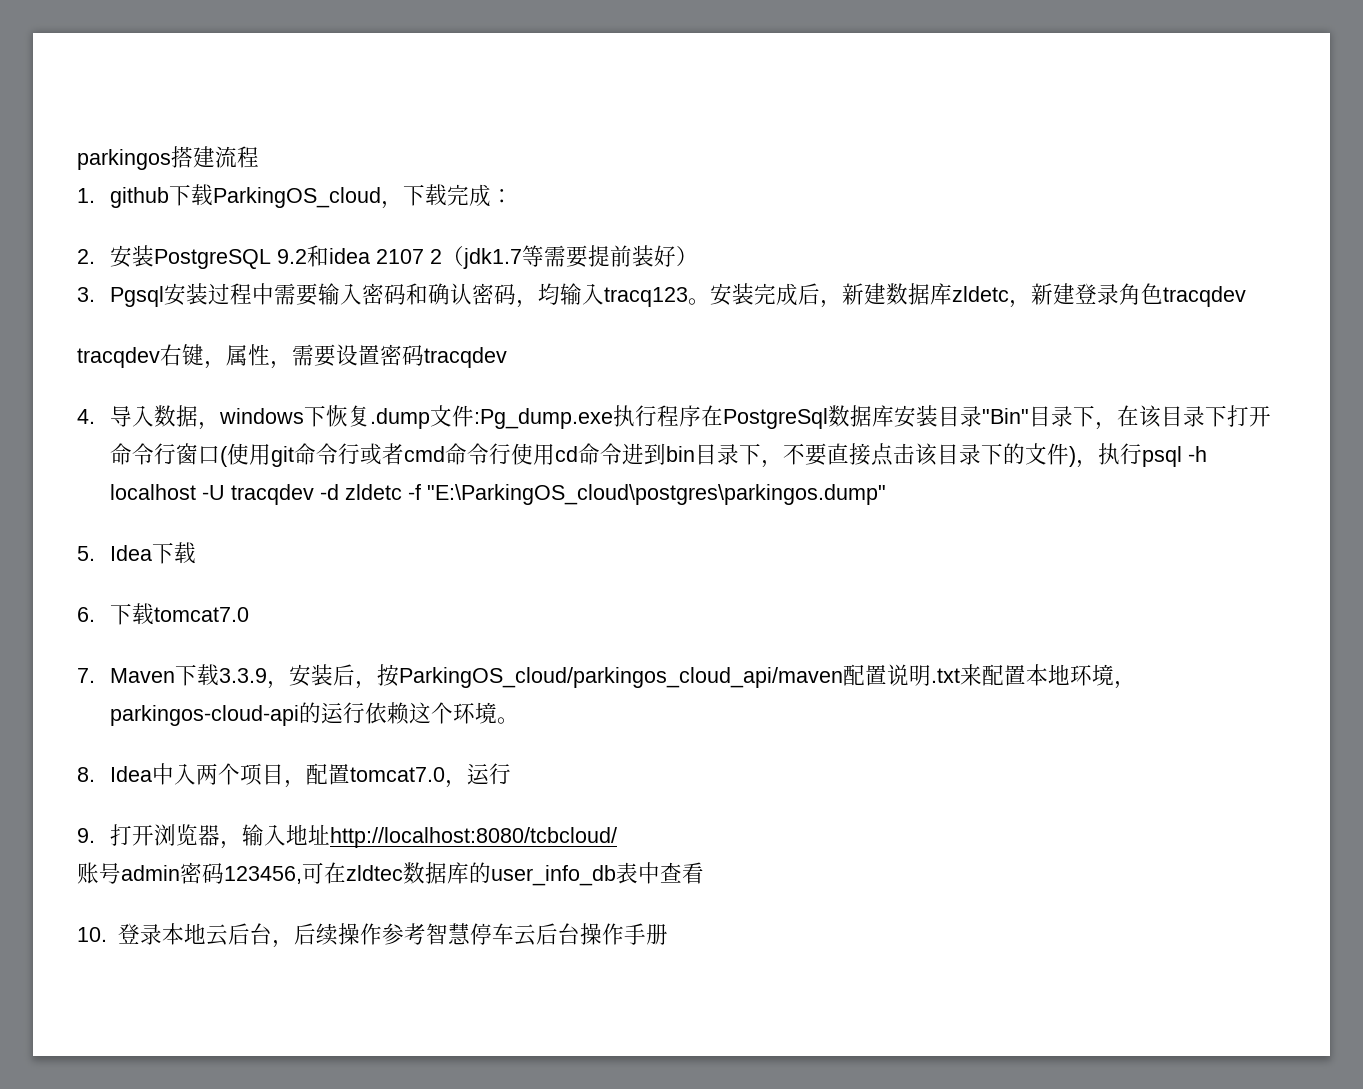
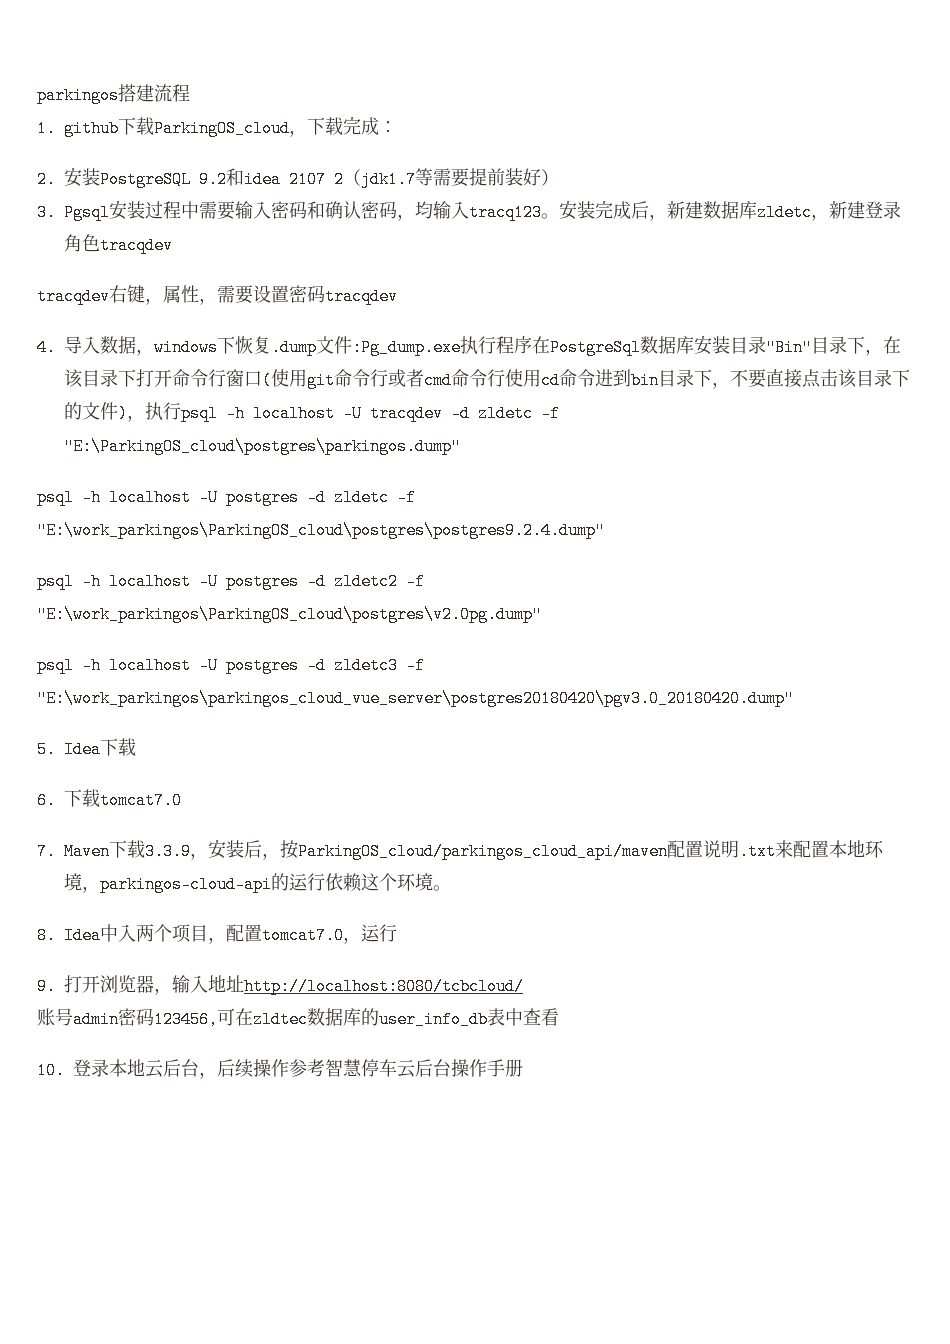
+ psql -h localhost -U postgres -d zldetc -f "E:\work_parkingos\ParkingOS_cloud\postgres\postgres9.2.4.dump"
+ psql -h localhost -U postgres -d zldetc2 -f "E:\work_parkingos\ParkingOS_cloud\postgres\v2.0pg.dump"
+ psql -h localhost -U postgres -d zldetc3 -f "E:\work_parkingos\parkingos_cloud_vue_server\postgres20180420\pgv3.0_20180420.dump"

